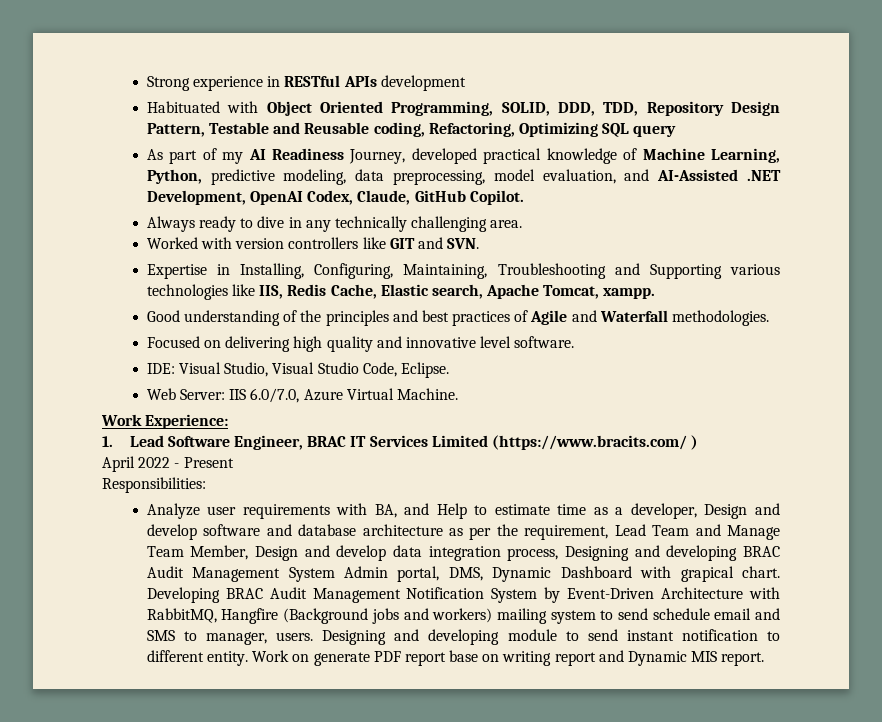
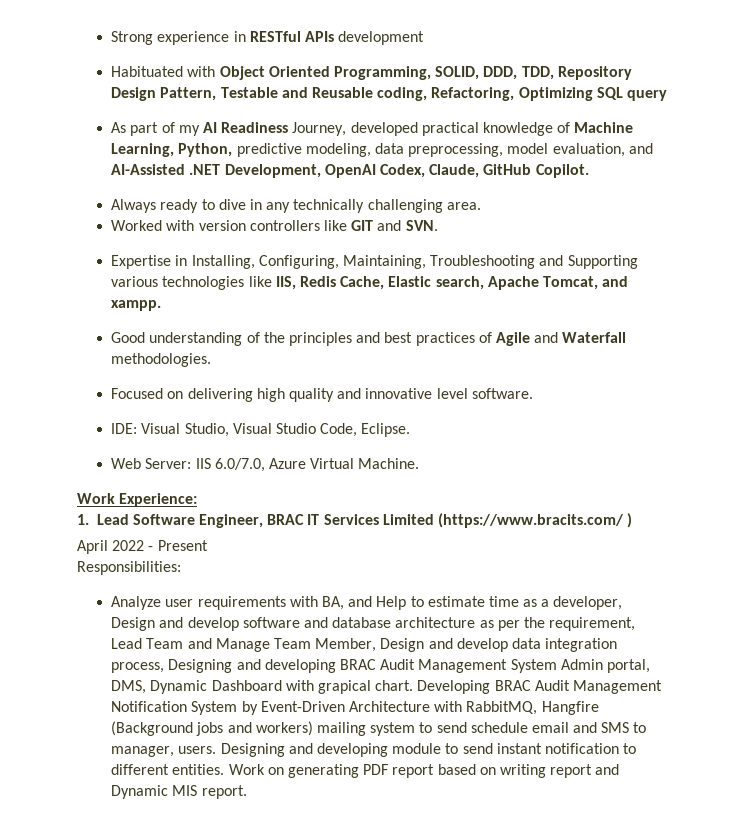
- Expertise in Installing, Configuring, Maintaining, Troubleshooting and Supporting various technologies like IIS, Redis Cache, Elastic search, Apache Tomcat, xampp.
+ Expertise in Installing, Configuring, Maintaining, Troubleshooting and Supporting various technologies like IIS, Redis Cache, Elastic search, Apache Tomcat, and xampp.
- Designing and developing module to send instant notification to different entity.
+ Designing and developing module to send instant notification to different entities.
- Work on generate PDF report base on writing report and Dynamic MIS report.
+ Work on generating PDF report based on writing report and Dynamic MIS report.

